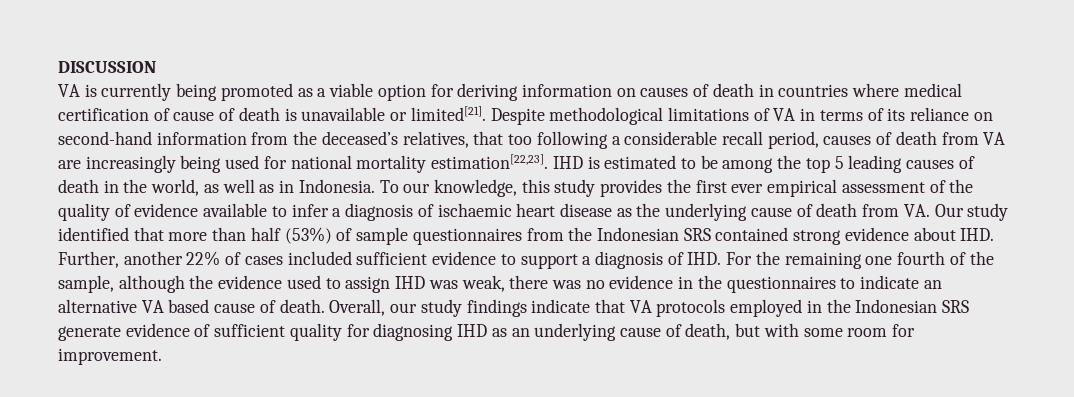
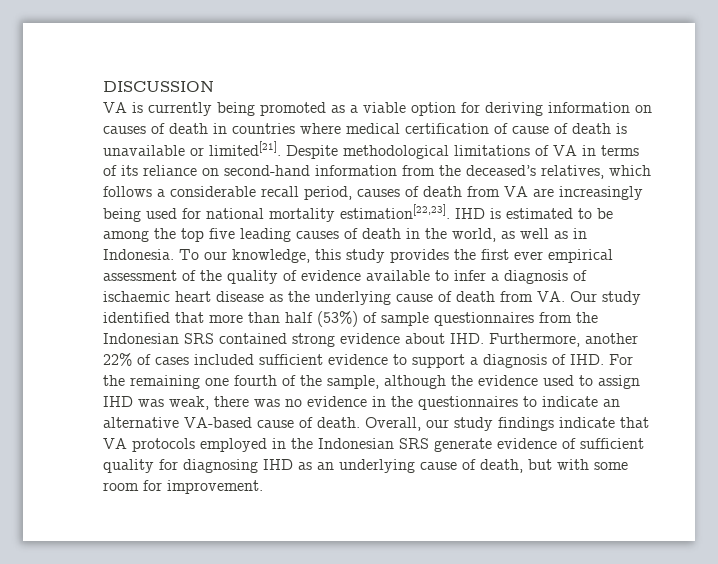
- Despite methodological limitations of VA in terms of its reliance on second-hand information from the deceased’s relatives, that too following a considerable recall period, causes of death from VA are increasingly being used for national mortality estimation[22,23].
+ Despite methodological limitations of VA in terms of its reliance on second-hand information from the deceased’s relatives, which follows a considerable recall period, causes of death from VA are increasingly being used for national mortality estimation[22,23].
- IHD is estimated to be among the top 5 leading causes of death in the world, as well as in Indonesia.
+ IHD is estimated to be among the top five leading causes of death in the world, as well as in Indonesia.
- To our knowledge, this study provides the first ever empirical assessment of the quality of evidence available to infer a diagnosis of ischaemic heart disease as the underlying cause of death from VA. Our study identified that more than half (53%) of sample questionnaires from the Indonesian SRS contained strong evidence about IHD. Further, another 22% of cases included sufficient evidence to support a diagnosis of IHD. For the remaining one fourth of the sample, although the evidence used to assign IHD was weak, there was no evidence in the questionnaires to indicate an alternative VA based cause of death.
+ To our knowledge, this study provides the first ever empirical assessment of the quality of evidence available to infer a diagnosis of ischaemic heart disease as the underlying cause of death from VA. Our study identified that more than half (53%) of sample questionnaires from the Indonesian SRS contained strong evidence about IHD. Furthermore, another 22% of cases included sufficient evidence to support a diagnosis of IHD. For the remaining one fourth of the sample, although the evidence used to assign IHD was weak, there was no evidence in the questionnaires to indicate an alternative VA-based cause of death.

